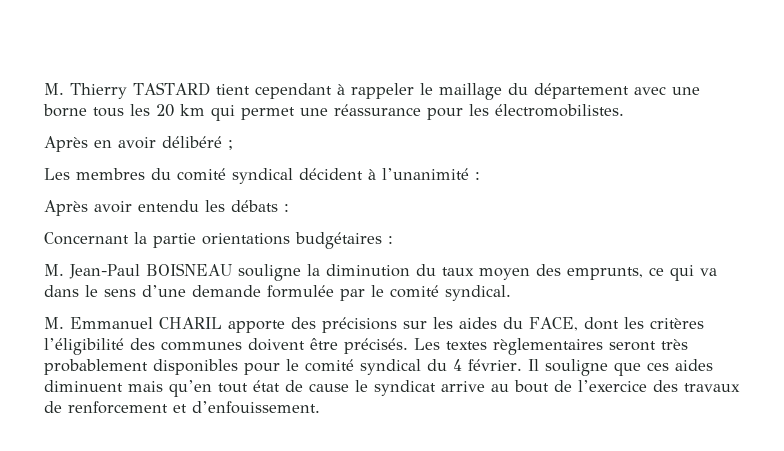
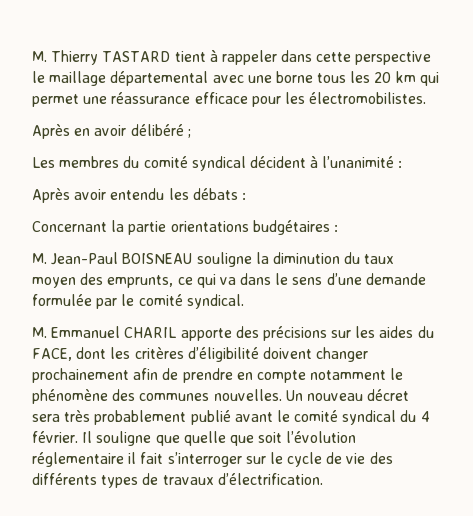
- M. Thierry TASTARD tient cependant à rappeler le maillage du département avec une borne tous les 20 km qui permet une réassurance pour les électromobilistes.
+ M. Thierry TASTARD tient à rappeler dans cette perspective le maillage départemental avec une borne tous les 20 km qui permet une réassurance efficace pour les électromobilistes.
- M. Emmanuel CHARIL apporte des précisions sur les aides du FACE, dont les critères l’éligibilité des communes doivent être précisés. Les textes règlementaires seront très probablement disponibles pour le comité syndical du 4 février.
+ M. Emmanuel CHARIL apporte des précisions sur les aides du FACE, dont les critères d’éligibilité doivent changer prochainement afin de prendre en compte notamment le phénomène des communes nouvelles. Un nouveau décret sera très probablement publié avant le comité syndical du 4 février.
- Il souligne que ces aides diminuent mais qu’en tout état de cause le syndicat arrive au bout de l’exercice des travaux de renforcement et d’enfouissement.
+ Il souligne que quelle que soit l’évolution réglementaire il fait s’interroger sur le cycle de vie des différents types de travaux d’électrification.

